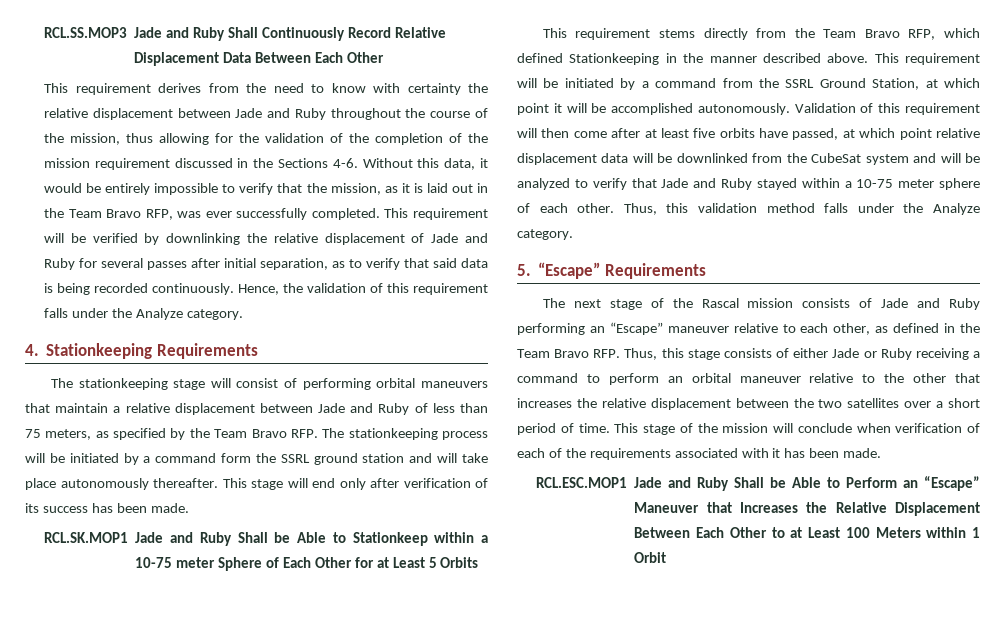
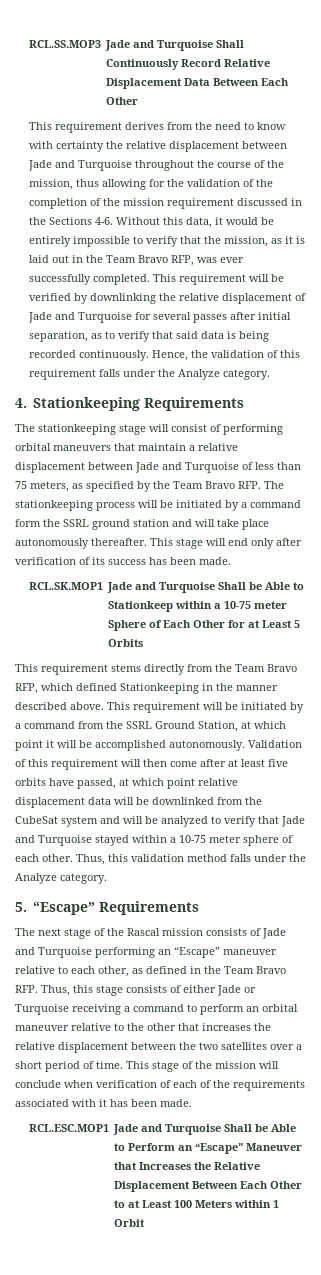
- RCL.SS.MOP3 Jade and Ruby Shall Continuously Record Relative Displacement Data Between Each Other
+ RCL.SS.MOP3 Jade and Turquoise Shall Continuously Record Relative Displacement Data Between Each Other
- This requirement derives from the need to know with certainty the relative displacement between Jade and Ruby throughout the course of the mission, thus allowing for the validation of the completion of the mission requirement discussed in the Sections 4-6.
+ This requirement derives from the need to know with certainty the relative displacement between Jade and Turquoise throughout the course of the mission, thus allowing for the validation of the completion of the mission requirement discussed in the Sections 4-6.
- This requirement will be verified by downlinking the relative displacement of Jade and Ruby for several passes after initial separation, as to verify that said data is being recorded continuously.
+ This requirement will be verified by downlinking the relative displacement of Jade and Turquoise for several passes after initial separation, as to verify that said data is being recorded continuously.
- The stationkeeping stage will consist of performing orbital maneuvers that maintain a relative displacement between Jade and Ruby of less than 75 meters, as specified by the Team Bravo RFP. The stationkeeping process will be initiated by a command form the SSRL ground station and will take place autonomously thereafter.
+ The stationkeeping stage will consist of performing orbital maneuvers that maintain a relative displacement between Jade and Turquoise of less than 75 meters, as specified by the Team Bravo RFP. The stationkeeping process will be initiated by a command form the SSRL ground station and will take place autonomously thereafter.
- RCL.SK.MOP1 Jade and Ruby Shall be Able to Stationkeep within a 10-75 meter Sphere of Each Other for at Least 5 Orbits
+ RCL.SK.MOP1 Jade and Turquoise Shall be Able to Stationkeep within a 10-75 meter Sphere of Each Other for at Least 5 Orbits
- Validation of this requirement will then come after at least five orbits have passed, at which point relative displacement data will be downlinked from the CubeSat system and will be analyzed to verify that Jade and Ruby stayed within a 10-75 meter sphere of each other.
+ Validation of this requirement will then come after at least five orbits have passed, at which point relative displacement data will be downlinked from the CubeSat system and will be analyzed to verify that Jade and Turquoise stayed within a 10-75 meter sphere of each other.
- The next stage of the Rascal mission consists of Jade and Ruby performing an “Escape” maneuver relative to each other, as defined in the Team Bravo RFP. Thus, this stage consists of either Jade or Ruby receiving a command to perform an orbital maneuver relative to the other that increases the relative displacement between the two satellites over a short period of time.
+ The next stage of the Rascal mission consists of Jade and Turquoise performing an “Escape” maneuver relative to each other, as defined in the Team Bravo RFP. Thus, this stage consists of either Jade or Turquoise receiving a command to perform an orbital maneuver relative to the other that increases the relative displacement between the two satellites over a short period of time.
- RCL.ESC.MOP1 Jade and Ruby Shall be Able to Perform an “Escape” Maneuver that Increases the Relative Displacement Between Each Other to at Least 100 Meters within 1 Orbit
+ RCL.ESC.MOP1 Jade and Turquoise Shall be Able to Perform an “Escape” Maneuver that Increases the Relative Displacement Between Each Other to at Least 100 Meters within 1 Orbit

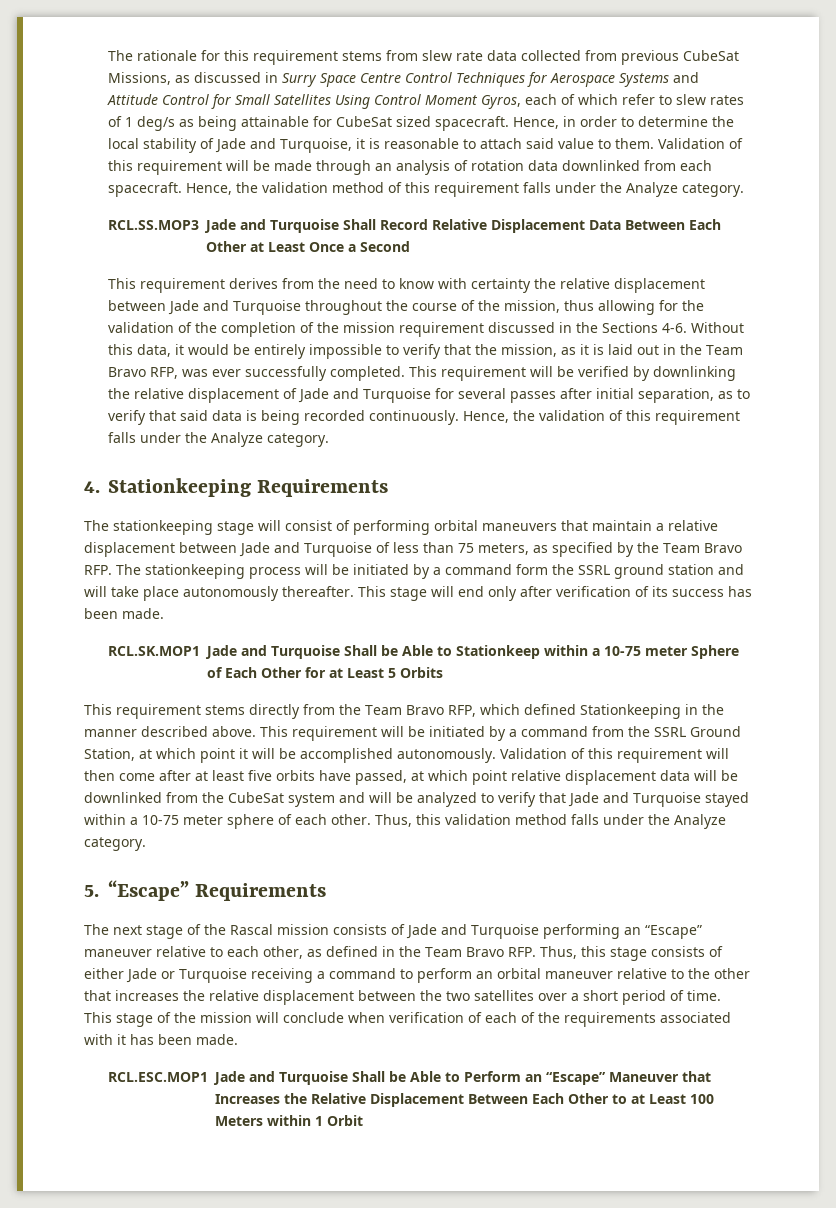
+ The rationale for this requirement stems from slew rate data collected from previous CubeSat Missions, as discussed in Surry Space Centre Control Techniques for Aerospace Systems and Attitude Control for Small Satellites Using Control Moment Gyros, each of which refer to slew rates of 1 deg/s as being attainable for CubeSat sized spacecraft. Hence, in order to determine the local stability of Jade and Turquoise, it is reasonable to attach said value to them. Validation of this requirement will be made through an analysis of rotation data downlinked from each spacecraft. Hence, the validation method of this requirement falls under the Analyze category.
- RCL.SS.MOP3 Jade and Turquoise Shall Continuously Record Relative Displacement Data Between Each Other
+ RCL.SS.MOP3 Jade and Turquoise Shall Record Relative Displacement Data Between Each Other at Least Once a Second

